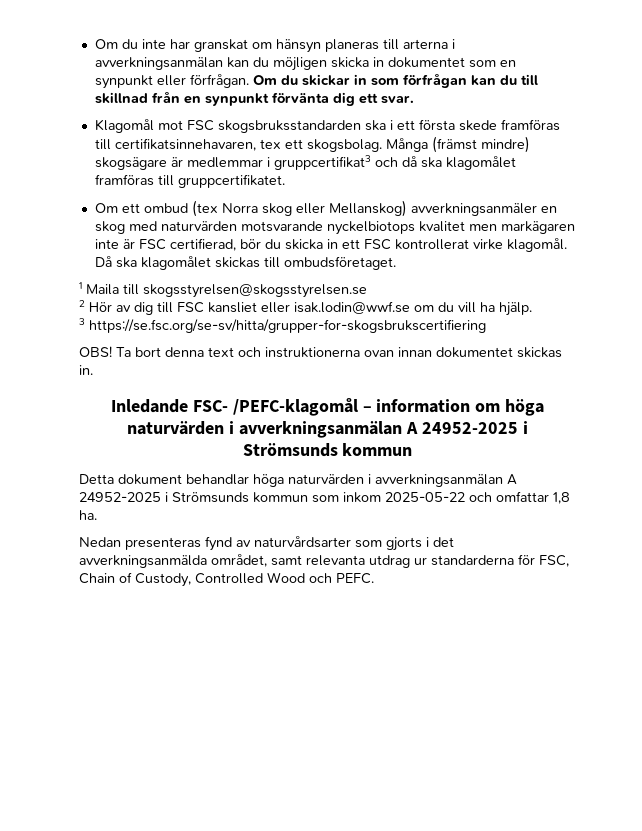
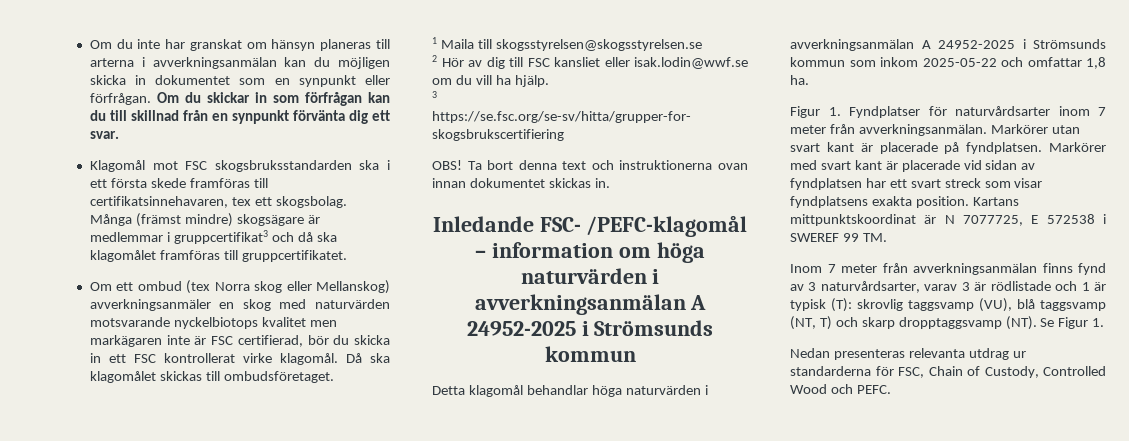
- Detta dokument behandlar höga naturvärden i avverkningsanmälan A 24952-2025 i Strömsunds kommun som inkom 2025-05-22 och omfattar 1,8 ha.
+ Detta klagomål behandlar höga naturvärden i avverkningsanmälan A 24952-2025 i Strömsunds kommun som inkom 2025-05-22 och omfattar 1,8 ha.
- Nedan presenteras fynd av naturvårdsarter som gjorts i det avverkningsanmälda området, samt relevanta utdrag ur standarderna för FSC, Chain of Custody, Controlled Wood och PEFC.
+ Figur 1. Fyndplatser för naturvårdsarter inom 7 meter från avverkningsanmälan. Markörer utan svart kant är placerade på fyndplatsen. Markörer med svart kant är placerade vid sidan av fyndplatsen har ett svart streck som visar fyndplatsens exakta position. Kartans mittpunktskoordinat är N 7077725, E 572538 i SWEREF 99 TM.
+ Inom 7 meter från avverkningsanmälan finns fynd av 3 naturvårdsarter, varav 3 är rödlistade och 1 är typisk (T): skrovlig taggsvamp (VU), blå taggsvamp (NT, T) och skarp dropptaggsvamp (NT). Se Figur 1.
+ Nedan presenteras relevanta utdrag ur standarderna för FSC, Chain of Custody, Controlled Wood och PEFC.

